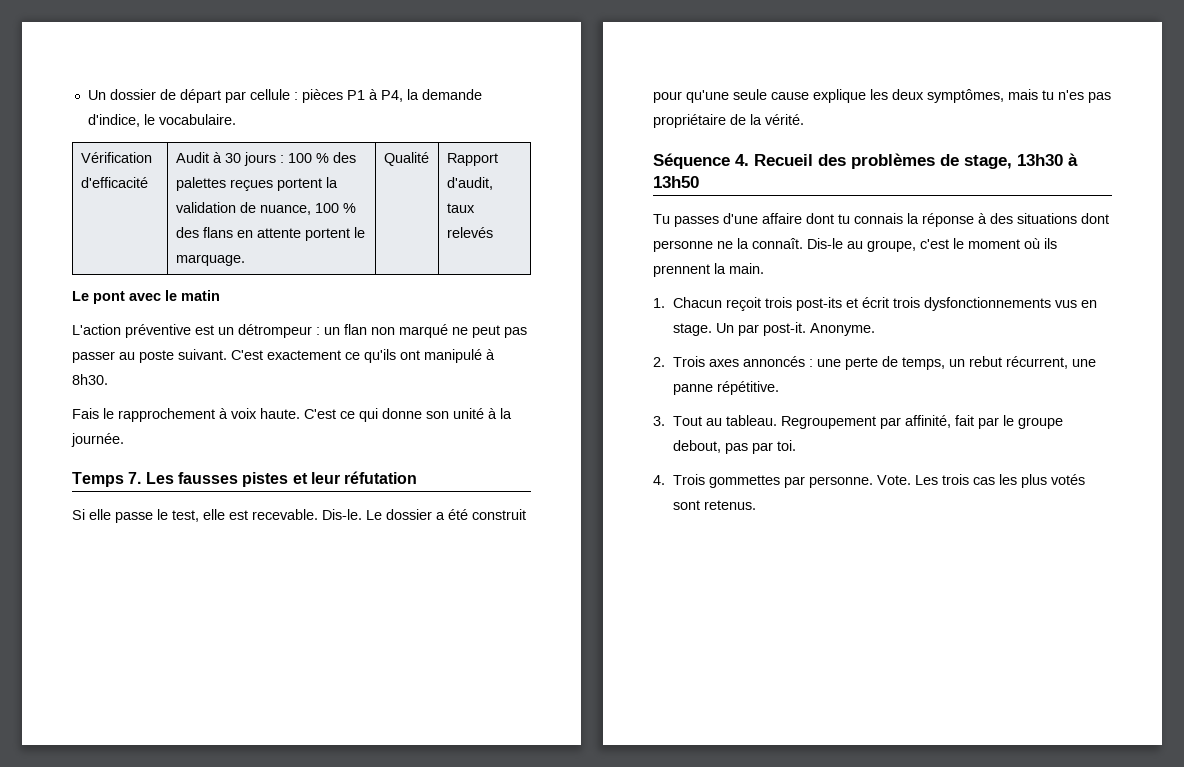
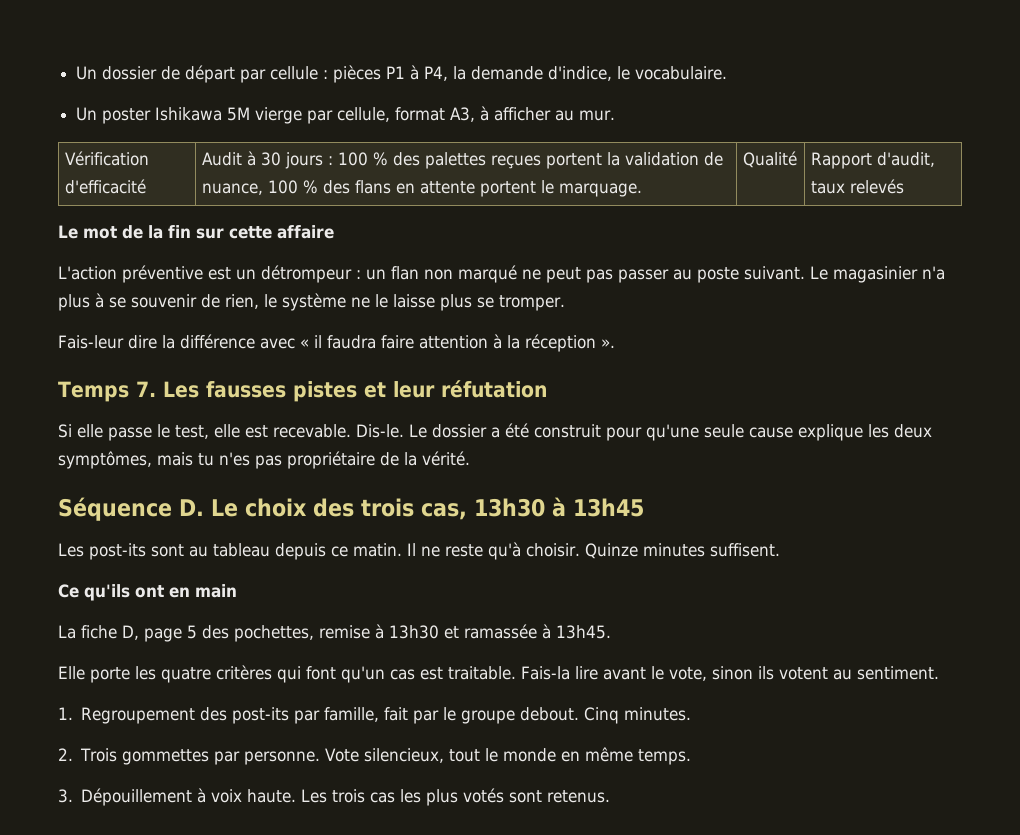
+ Un poster Ishikawa 5M vierge par cellule, format A3, à afficher au mur.
- Le pont avec le matin
+ Le mot de la fin sur cette affaire
- C'est exactement ce qu'ils ont manipulé à 8h30.
- Fais le rapprochement à voix haute. C'est ce qui donne son unité à la journée.
+ Le magasinier n'a plus à se souvenir de rien, le système ne le laisse plus se tromper.
+ Fais-leur dire la différence avec « il faudra faire attention à la réception ».
- Séquence 4. Recueil des problèmes de stage, 13h30 à 13h50
- Tu passes d'une affaire dont tu connais la réponse à des situations dont personne ne la connaît. Dis-le au groupe, c'est le moment où ils prennent la main.
- 1. Chacun reçoit trois post-its et écrit trois dysfonctionnements vus en stage. Un par post-it. Anonyme.
- 2. Trois axes annoncés : une perte de temps, un rebut récurrent, une panne répétitive.
- 3. Tout au tableau. Regroupement par affinité, fait par le groupe debout, pas par toi.
- 4. Trois gommettes par personne. Vote.
+ Séquence D. Le choix des trois cas, 13h30 à 13h45
+ Les post-its sont au tableau depuis ce matin. Il ne reste qu'à choisir. Quinze minutes suffisent.
+ Ce qu'ils ont en main
+ La fiche D, page 5 des pochettes, remise à 13h30 et ramassée à 13h45.
+ Elle porte les quatre critères qui font qu'un cas est traitable. Fais-la lire avant le vote, sinon ils votent au sentiment.
+ 1. Regroupement des post-its par famille, fait par le groupe debout. Cinq minutes.
+ 2. Trois gommettes par personne. Vote silencieux, tout le monde en même temps.
+ 3. Dépouillement à voix haute.

